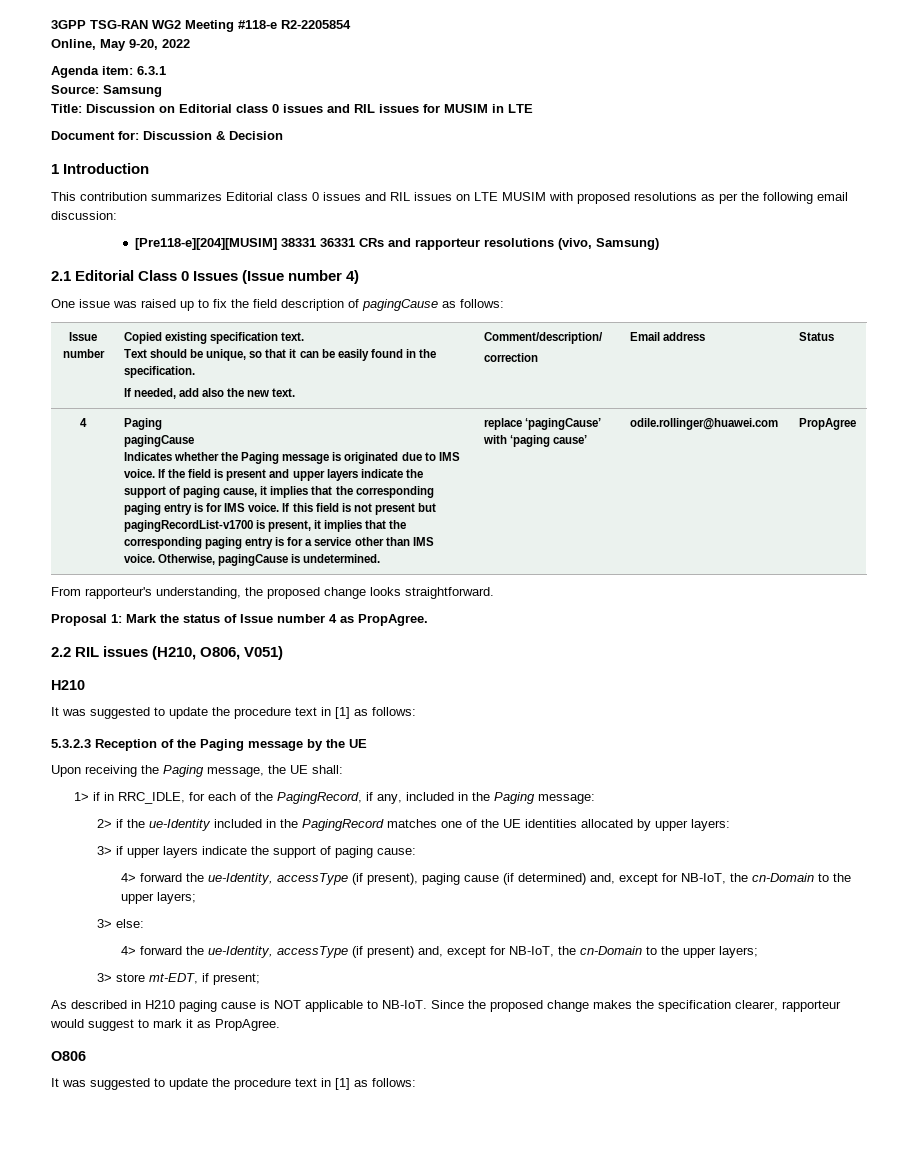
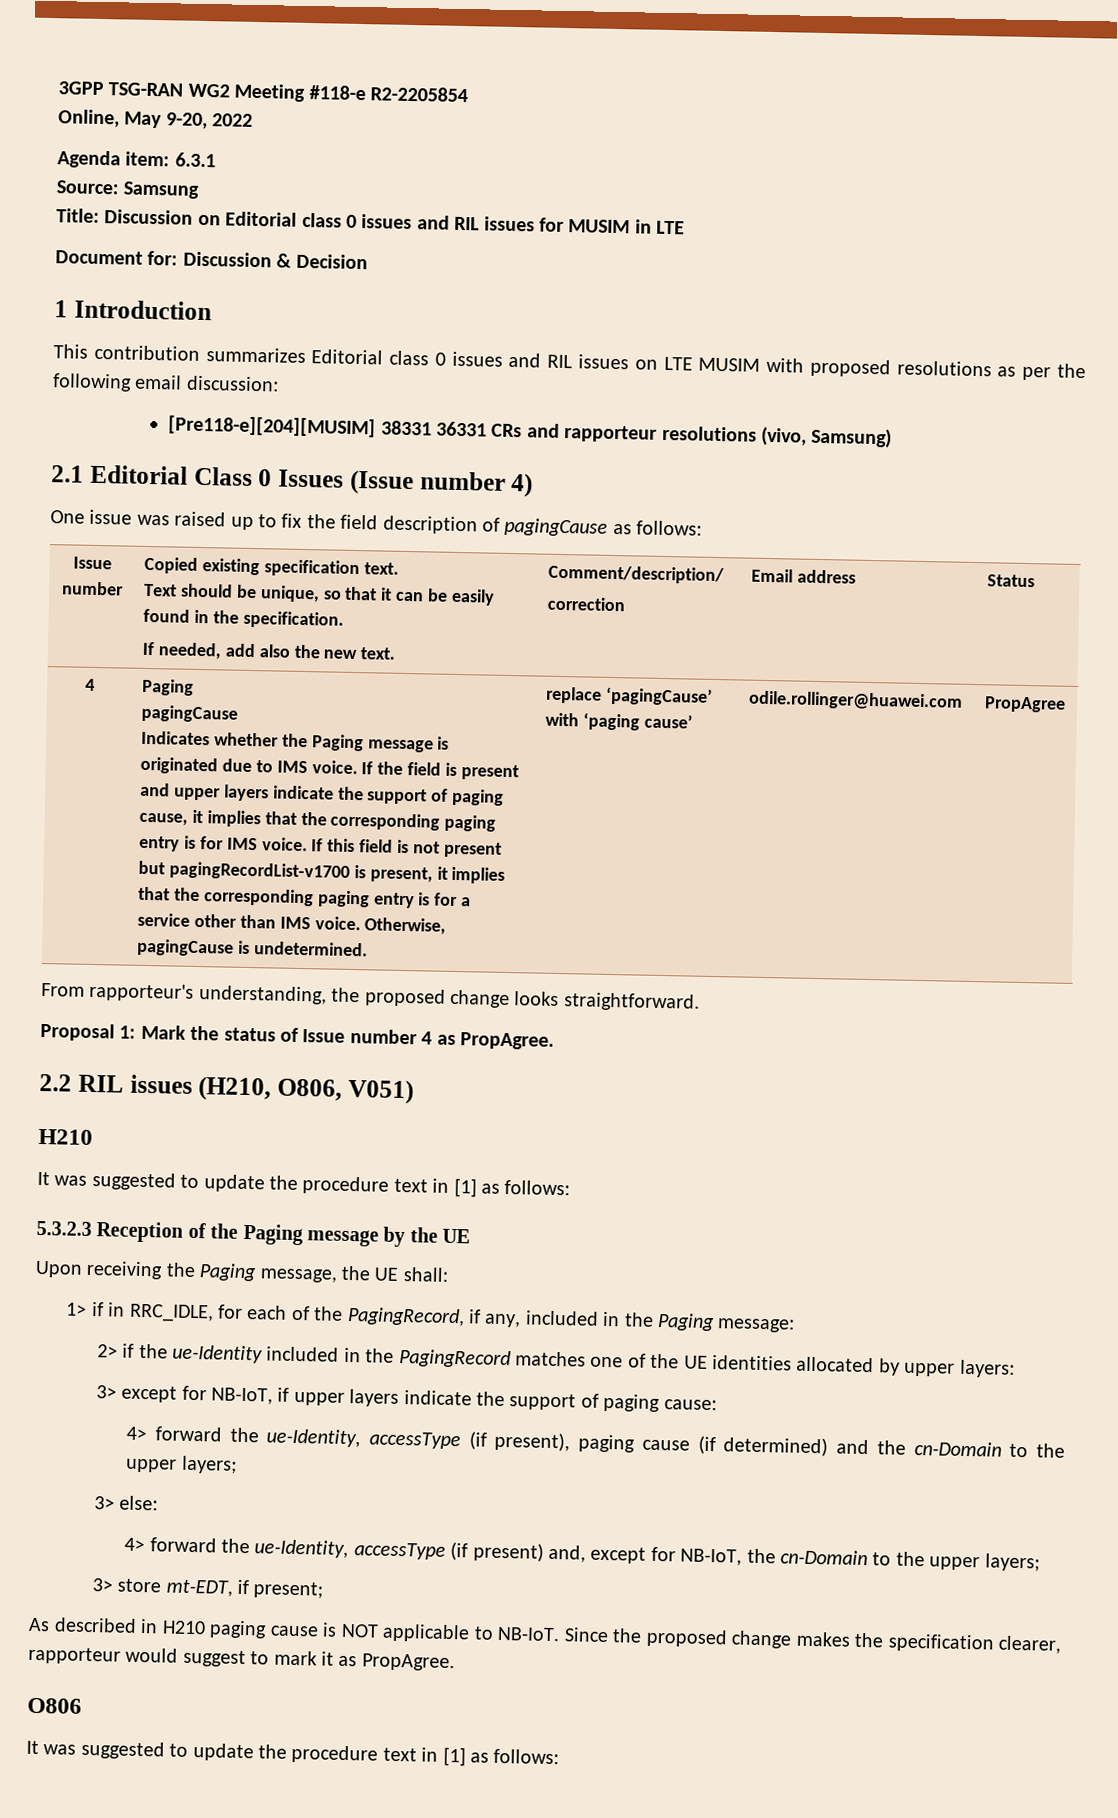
- 3> if upper layers indicate the support of paging cause:
+ 3> except for NB-IoT, if upper layers indicate the support of paging cause:
- 4> forward the ue-Identity, accessType (if present), paging cause (if determined) and, except for NB-IoT, the cn-Domain to the upper layers;
+ 4> forward the ue-Identity, accessType (if present), paging cause (if determined) and the cn-Domain to the upper layers;

